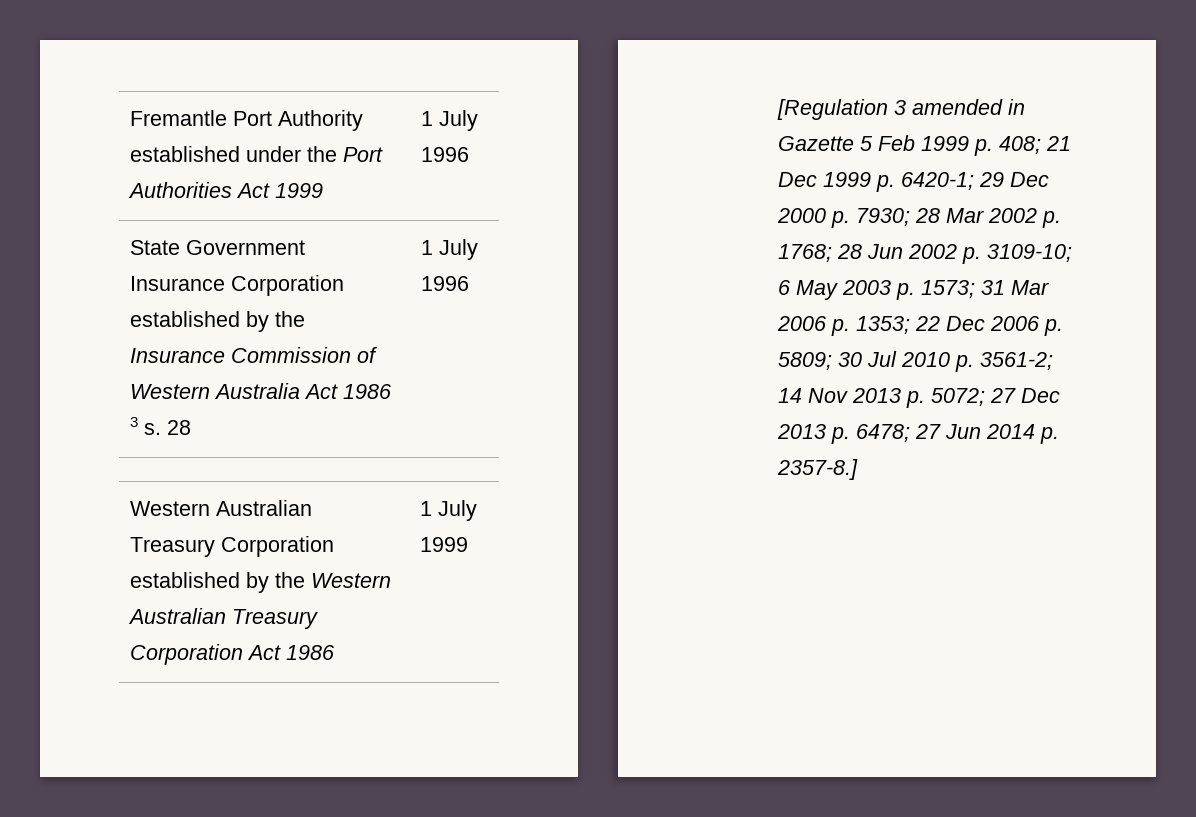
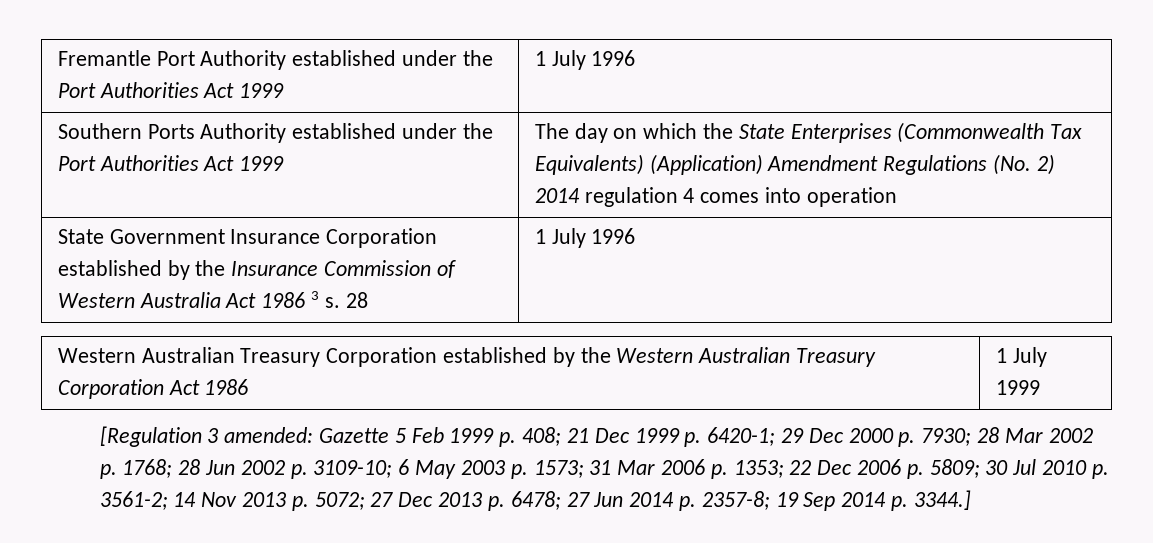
+ Southern Ports Authority established under the Port Authorities Act 1999 | The day on which the State Enterprises (Commonwealth Tax Equivalents) (Application) Amendment Regulations (No. 2) 2014 regulation 4 comes into operation
- [Regulation 3 amended in Gazette 5 Feb 1999 p. 408;
+ [Regulation 3 amended: Gazette 5 Feb 1999 p. 408;
- 27 Jun 2014 p. 2357-8.]
+ 27 Jun 2014 p. 2357-8; 19 Sep 2014 p. 3344.]

